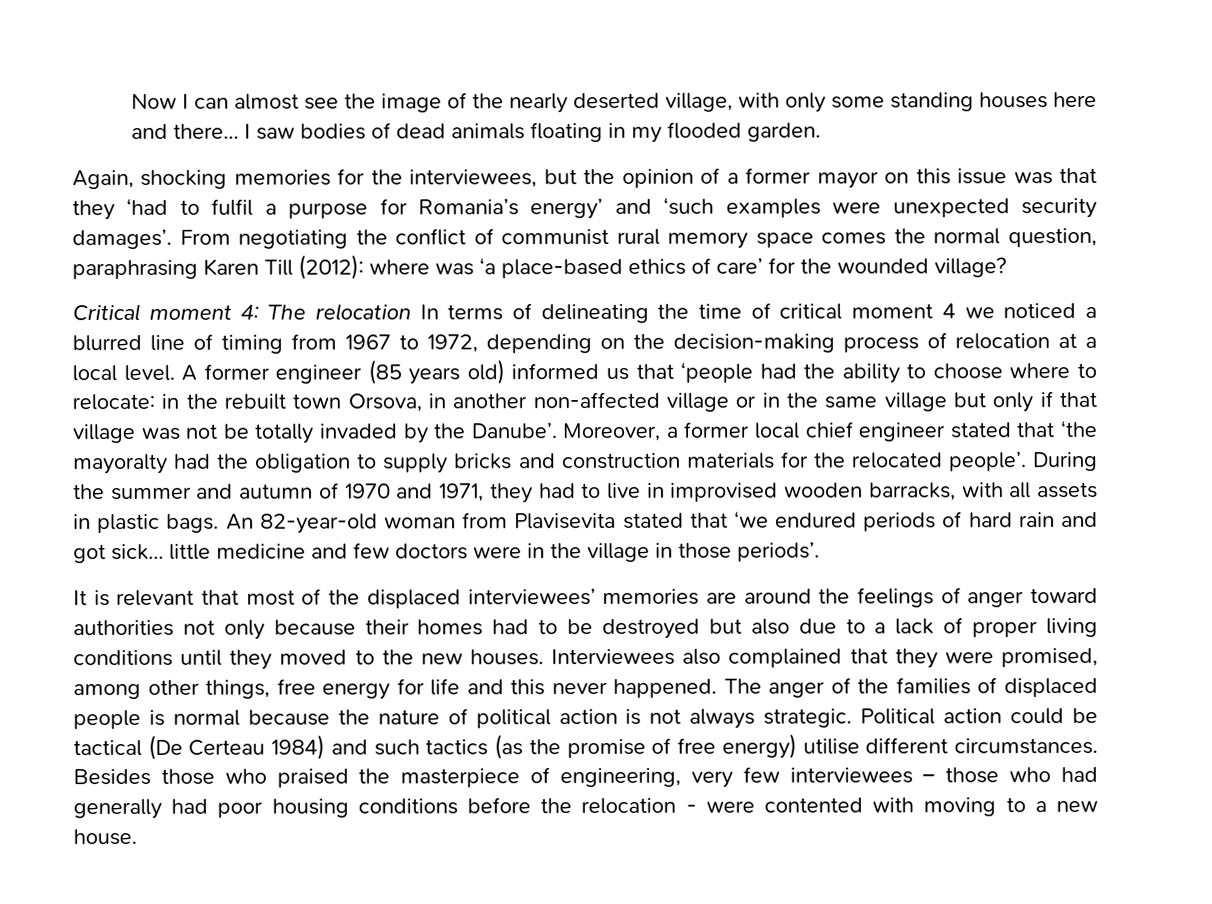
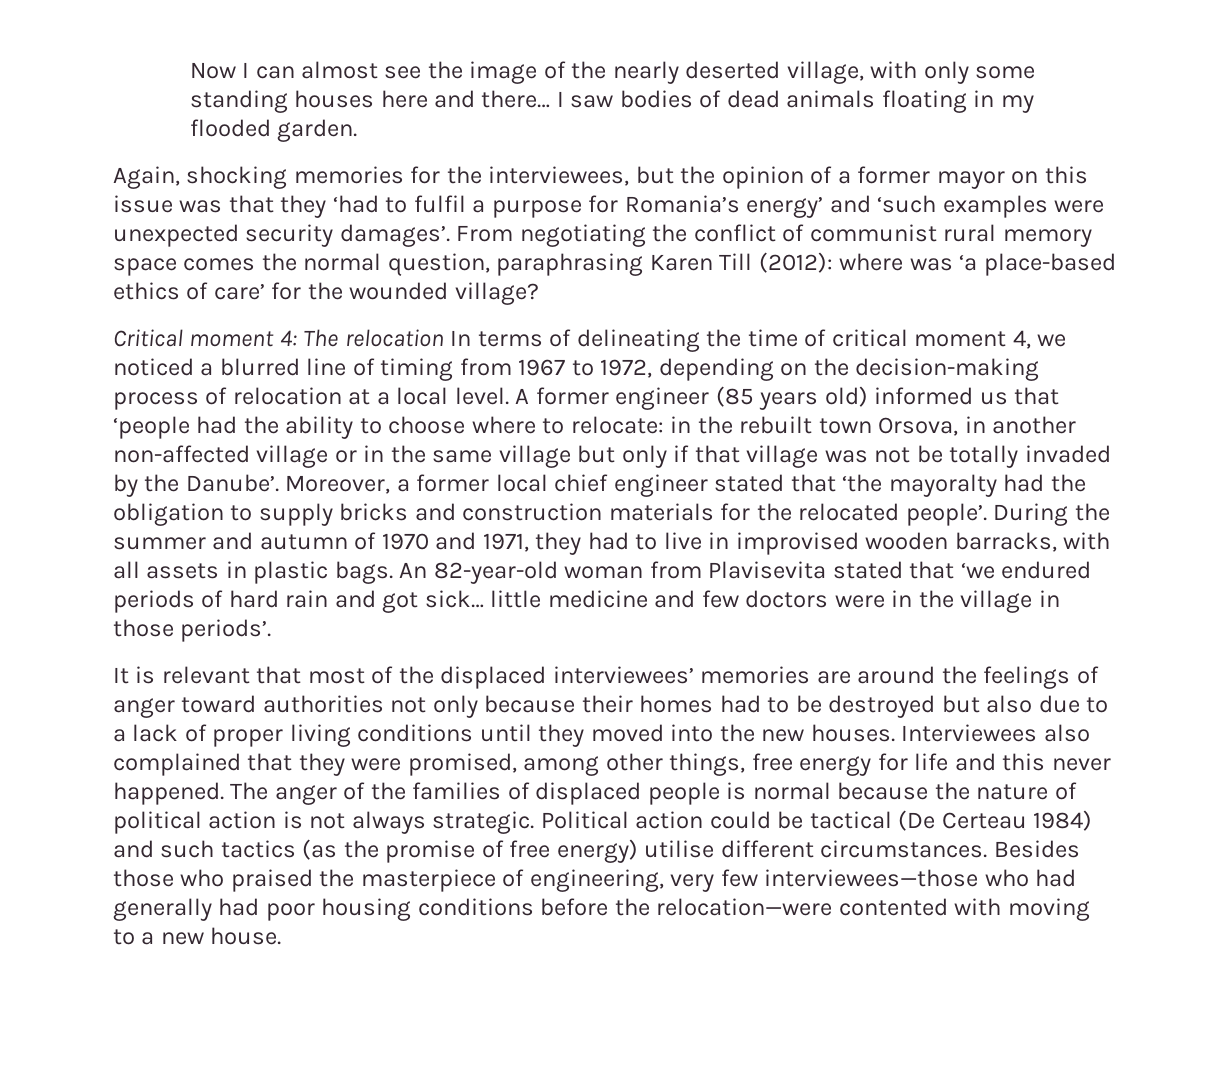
- Critical moment 4: The relocation In terms of delineating the time of critical moment 4 we noticed a blurred line of timing from 1967 to 1972, depending on the decision-making process of relocation at a local level.
+ Critical moment 4: The relocation In terms of delineating the time of critical moment 4, we noticed a blurred line of timing from 1967 to 1972, depending on the decision-making process of relocation at a local level.
- It is relevant that most of the displaced interviewees’ memories are around the feelings of anger toward authorities not only because their homes had to be destroyed but also due to a lack of proper living conditions until they moved to the new houses.
+ It is relevant that most of the displaced interviewees’ memories are around the feelings of anger toward authorities not only because their homes had to be destroyed but also due to a lack of proper living conditions until they moved into the new houses.
- Besides those who praised the masterpiece of engineering, very few interviewees – those who had generally had poor housing conditions before the relocation - were contented with moving to a new house.
+ Besides those who praised the masterpiece of engineering, very few interviewees—those who had generally had poor housing conditions before the relocation—were contented with moving to a new house.

